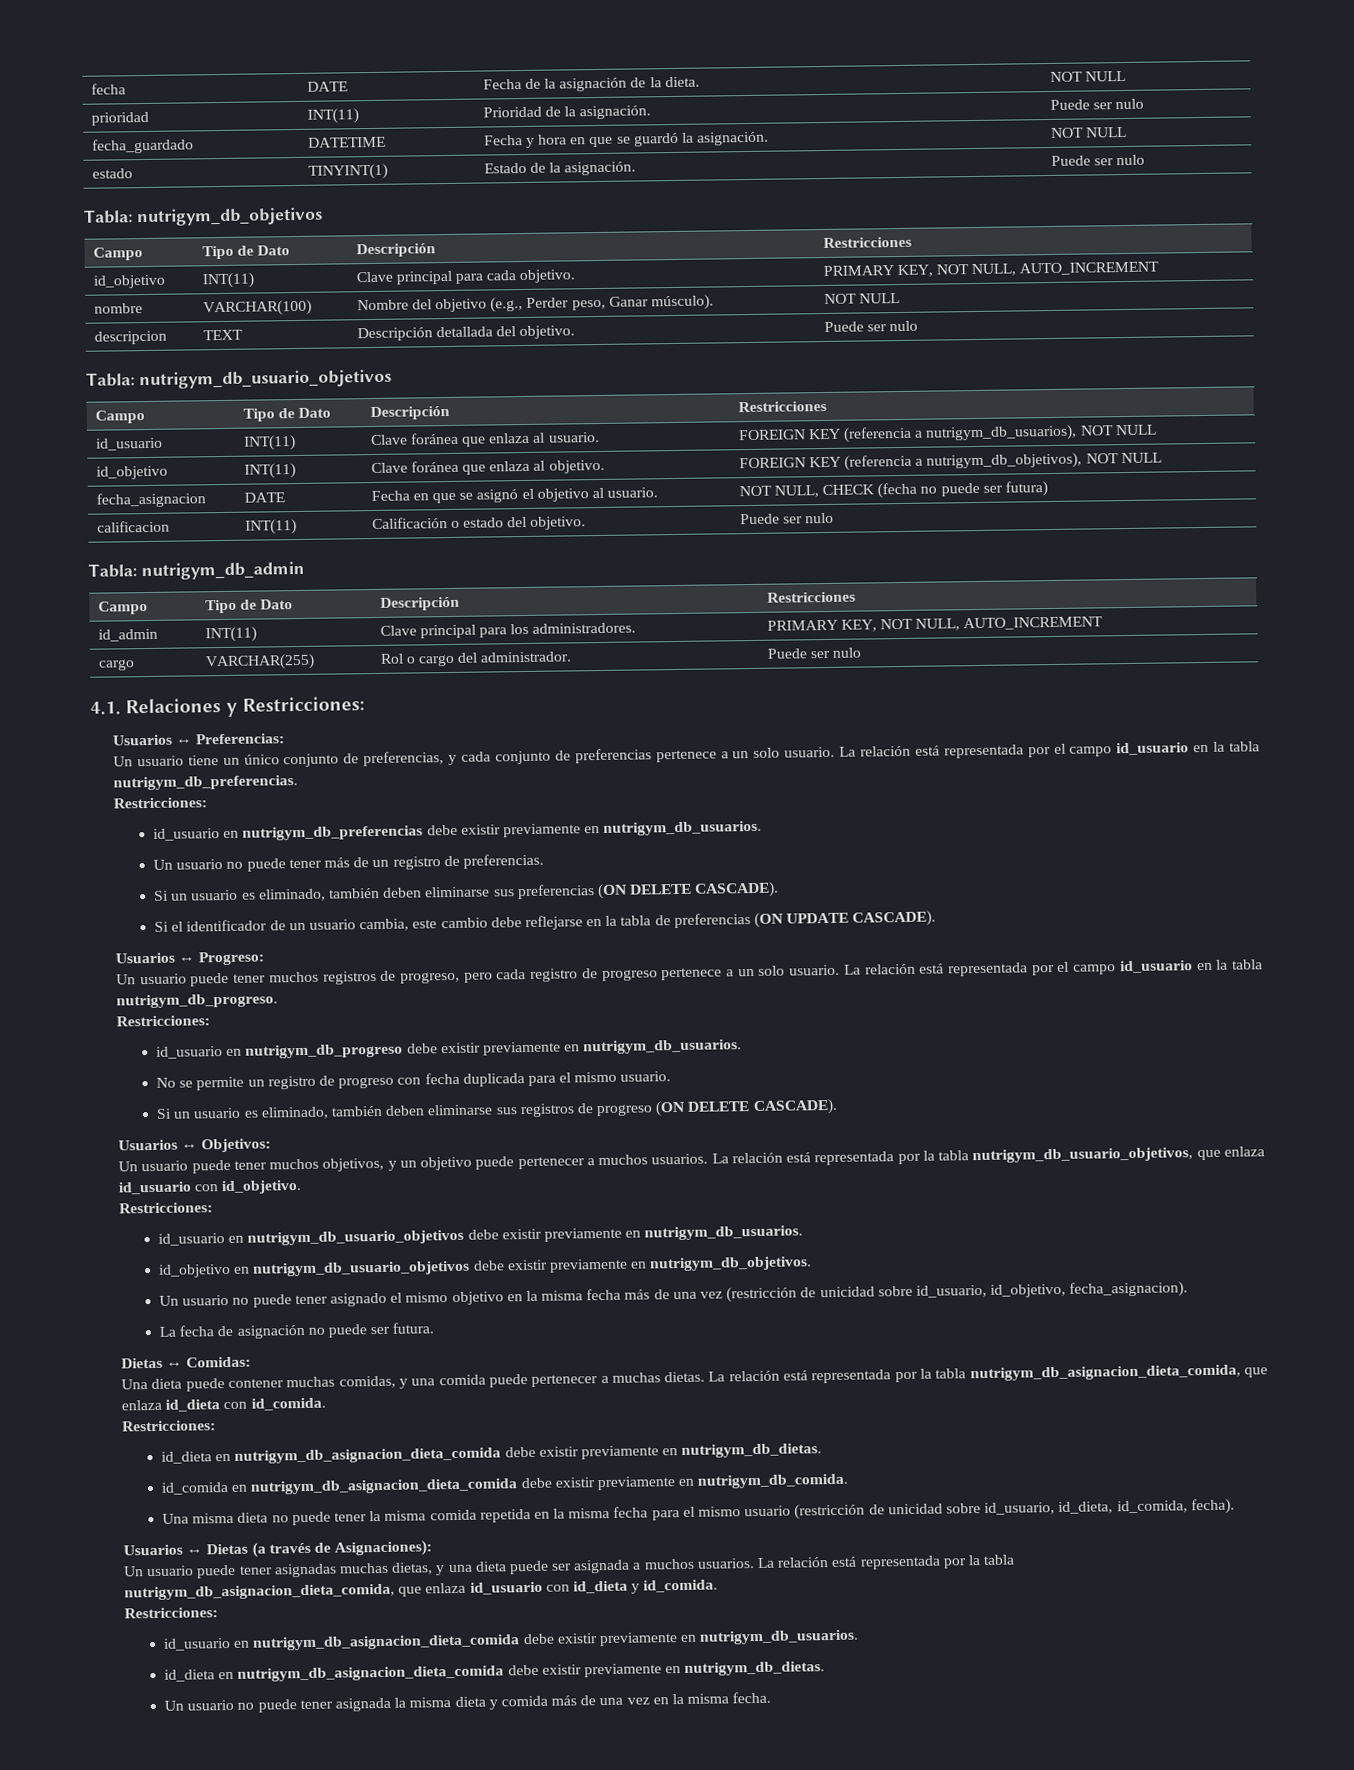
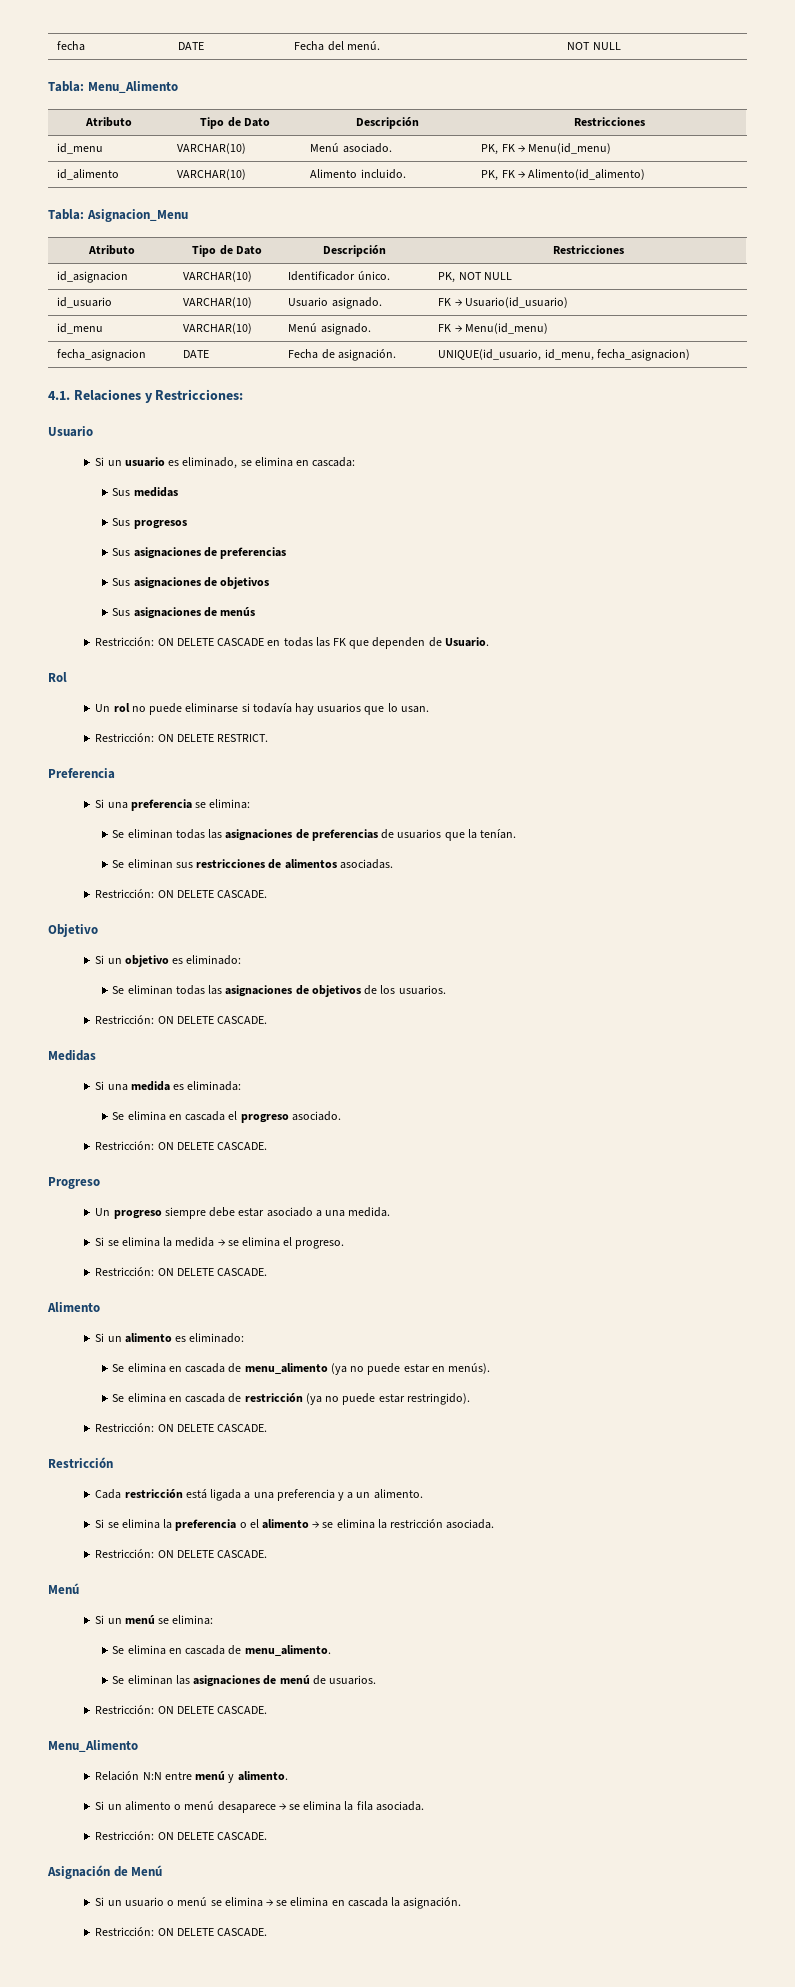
- fecha | DATE | Fecha de la asignación de la dieta. | NOT NULL
- prioridad | INT(11) | Prioridad de la asignación. | Puede ser nulo
- fecha_guardado | DATETIME | Fecha y hora en que se guardó la asignación. | NOT NULL
- estado | TINYINT(1) | Estado de la asignación. | Puede ser nulo
- Tabla: nutrigym_db_objetivos
- Campo | Tipo de Dato | Descripción | Restricciones
- id_objetivo | INT(11) | Clave principal para cada objetivo. | PRIMARY KEY, NOT NULL, AUTO_INCREMENT
- nombre | VARCHAR(100) | Nombre del objetivo (e.g., Perder peso, Ganar músculo). | NOT NULL
- descripcion | TEXT | Descripción detallada del objetivo. | Puede ser nulo
- Tabla: nutrigym_db_usuario_objetivos
- Campo | Tipo de Dato | Descripción | Restricciones
- id_usuario | INT(11) | Clave foránea que enlaza al usuario. | FOREIGN KEY (referencia a nutrigym_db_usuarios), NOT NULL
- id_objetivo | INT(11) | Clave foránea que enlaza al objetivo. | FOREIGN KEY (referencia a nutrigym_db_objetivos), NOT NULL
- fecha_asignacion | DATE | Fecha en que se asignó el objetivo al usuario. | NOT NULL, CHECK (fecha no puede ser futura)
- calificacion | INT(11) | Calificación o estado del objetivo. | Puede ser nulo
- Tabla: nutrigym_db_admin
- Campo | Tipo de Dato | Descripción | Restricciones
- id_admin | INT(11) | Clave principal para los administradores. | PRIMARY KEY, NOT NULL, AUTO_INCREMENT
- cargo | VARCHAR(255) | Rol o cargo del administrador. | Puede ser nulo
+ fecha | DATE | Fecha del menú. | NOT NULL
+ Tabla: Menu_Alimento
+ Atributo | Tipo de Dato | Descripción | Restricciones
+ id_menu | VARCHAR(10) | Menú asociado. | PK, FK → Menu(id_menu)
+ id_alimento | VARCHAR(10) | Alimento incluido. | PK, FK → Alimento(id_alimento)
+ Tabla: Asignacion_Menu
+ Atributo | Tipo de Dato | Descripción | Restricciones
+ id_asignacion | VARCHAR(10) | Identificador único. | PK, NOT NULL
+ id_usuario | VARCHAR(10) | Usuario asignado. | FK → Usuario(id_usuario)
+ id_menu | VARCHAR(10) | Menú asignado. | FK → Menu(id_menu)
+ fecha_asignacion | DATE | Fecha de asignación. | UNIQUE(id_usuario, id_menu, fecha_asignacion)
  4.1. Relaciones y Restricciones:
- Usuarios ↔ Preferencias:
- Un usuario tiene un único conjunto de preferencias, y cada conjunto de preferencias pertenece a un solo usuario. La relación está representada por el campo id_usuario en la tabla nutrigym_db_preferencias.
- Restricciones:
- id_usuario en nutrigym_db_preferencias debe existir previamente en nutrigym_db_usuarios.
- Un usuario no puede tener más de un registro de preferencias.
- Si un usuario es eliminado, también deben eliminarse sus preferencias (ON DELETE CASCADE).
- Si el identificador de un usuario cambia, este cambio debe reflejarse en la tabla de preferencias (ON UPDATE CASCADE).
- Usuarios ↔ Progreso:
- Un usuario puede tener muchos registros de progreso, pero cada registro de progreso pertenece a un solo usuario. La relación está representada por el campo id_usuario en la tabla nutrigym_db_progreso.
- Restricciones:
- id_usuario en nutrigym_db_progreso debe existir previamente en nutrigym_db_usuarios.
- No se permite un registro de progreso con fecha duplicada para el mismo usuario.
- Si un usuario es eliminado, también deben eliminarse sus registros de progreso (ON DELETE CASCADE).
- Usuarios ↔ Objetivos:
- Un usuario puede tener muchos objetivos, y un objetivo puede pertenecer a muchos usuarios. La relación está representada por la tabla nutrigym_db_usuario_objetivos, que enlaza id_usuario con id_objetivo.
- Restricciones:
- id_usuario en nutrigym_db_usuario_objetivos debe existir previamente en nutrigym_db_usuarios.
- id_objetivo en nutrigym_db_usuario_objetivos debe existir previamente en nutrigym_db_objetivos.
- Un usuario no puede tener asignado el mismo objetivo en la misma fecha más de una vez (restricción de unicidad sobre id_usuario, id_objetivo, fecha_asignacion).
- La fecha de asignación no puede ser futura.
- Dietas ↔ Comidas:
- Una dieta puede contener muchas comidas, y una comida puede pertenecer a muchas dietas. La relación está representada por la tabla nutrigym_db_asignacion_dieta_comida, que enlaza id_dieta con id_comida.
- Restricciones:
- id_dieta en nutrigym_db_asignacion_dieta_comida debe existir previamente en nutrigym_db_dietas.
- id_comida en nutrigym_db_asignacion_dieta_comida debe existir previamente en nutrigym_db_comida.
- Una misma dieta no puede tener la misma comida repetida en la misma fecha para el mismo usuario (restricción de unicidad sobre id_usuario, id_dieta, id_comida, fecha).
- Usuarios ↔ Dietas (a través de Asignaciones):
- Un usuario puede tener asignadas muchas dietas, y una dieta puede ser asignada a muchos usuarios. La relación está representada por la tabla nutrigym_db_asignacion_dieta_comida, que enlaza id_usuario con id_dieta y id_comida.
- Restricciones:
- id_usuario en nutrigym_db_asignacion_dieta_comida debe existir previamente en nutrigym_db_usuarios.
- id_dieta en nutrigym_db_asignacion_dieta_comida debe existir previamente en nutrigym_db_dietas.
- Un usuario no puede tener asignada la misma dieta y comida más de una vez en la misma fecha.
+ Usuario
+ Si un usuario es eliminado, se elimina en cascada:
+ Sus medidas
+ Sus progresos
+ Sus asignaciones de preferencias
+ Sus asignaciones de objetivos
+ Sus asignaciones de menús
+ Restricción: ON DELETE CASCADE en todas las FK que dependen de Usuario.
+ Rol
+ Un rol no puede eliminarse si todavía hay usuarios que lo usan.
+ Restricción: ON DELETE RESTRICT.
+ Preferencia
+ Si una preferencia se elimina:
+ Se eliminan todas las asignaciones de preferencias de usuarios que la tenían.
+ Se eliminan sus restricciones de alimentos asociadas.
+ Restricción: ON DELETE CASCADE.
+ Objetivo
+ Si un objetivo es eliminado:
+ Se eliminan todas las asignaciones de objetivos de los usuarios.
+ Restricción: ON DELETE CASCADE.
+ Medidas
+ Si una medida es eliminada:
+ Se elimina en cascada el progreso asociado.
+ Restricción: ON DELETE CASCADE.
+ Progreso
+ Un progreso siempre debe estar asociado a una medida.
+ Si se elimina la medida → se elimina el progreso.
+ Restricción: ON DELETE CASCADE.
+ Alimento
+ Si un alimento es eliminado:
+ Se elimina en cascada de menu_alimento (ya no puede estar en menús).
+ Se elimina en cascada de restricción (ya no puede estar restringido).
+ Restricción: ON DELETE CASCADE.
+ Restricción
+ Cada restricción está ligada a una preferencia y a un alimento.
+ Si se elimina la preferencia o el alimento → se elimina la restricción asociada.
+ Restricción: ON DELETE CASCADE.
+ Menú
+ Si un menú se elimina:
+ Se elimina en cascada de menu_alimento.
+ Se eliminan las asignaciones de menú de usuarios.
+ Restricción: ON DELETE CASCADE.
+ Menu_Alimento
+ Relación N:N entre menú y alimento.
+ Si un alimento o menú desaparece → se elimina la fila asociada.
+ Restricción: ON DELETE CASCADE.
+ Asignación de Menú
+ Si un usuario o menú se elimina → se elimina en cascada la asignación.
+ Restricción: ON DELETE CASCADE.

